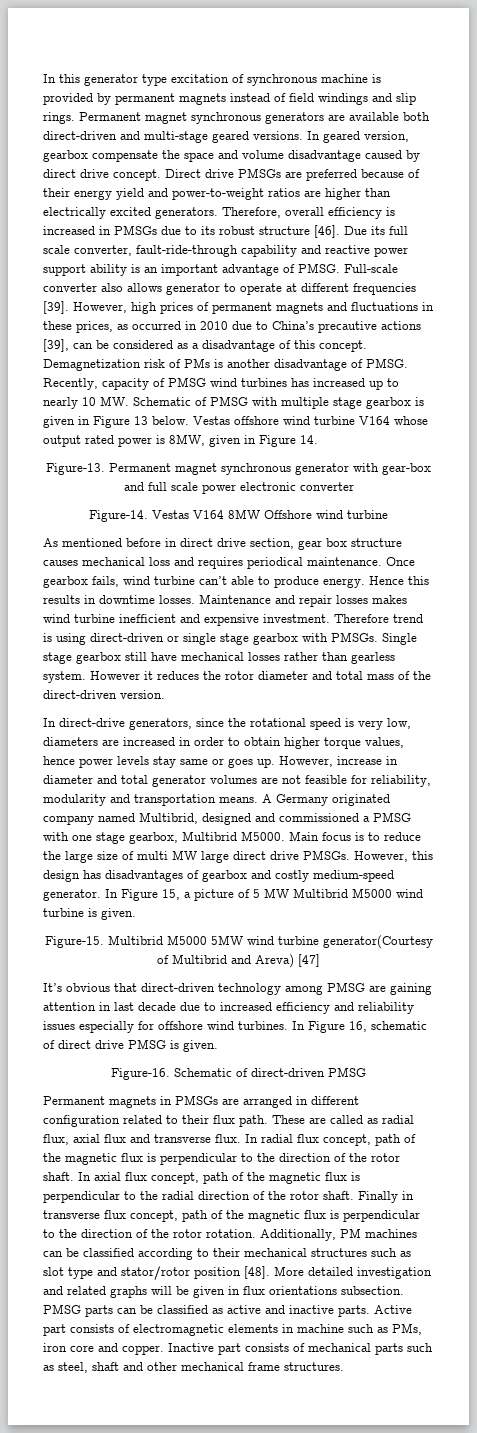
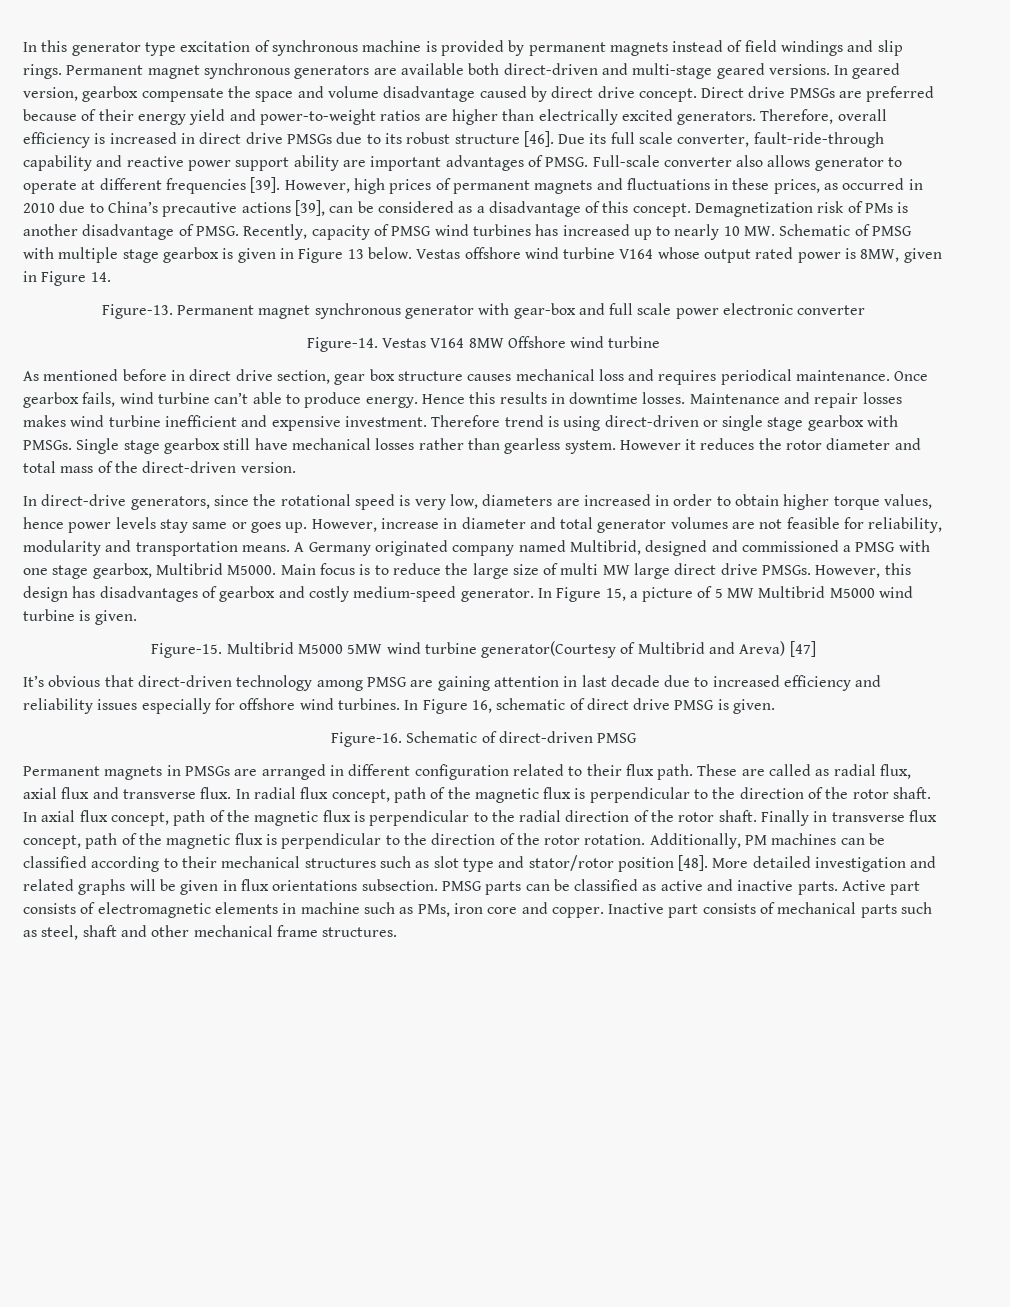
- Therefore, overall efficiency is increased in PMSGs due to its robust structure [46].
+ Therefore, overall efficiency is increased in direct drive PMSGs due to its robust structure [46].
- Due its full scale converter, fault-ride-through capability and reactive power support ability is an important advantage of PMSG.
+ Due its full scale converter, fault-ride-through capability and reactive power support ability are important advantages of PMSG.

